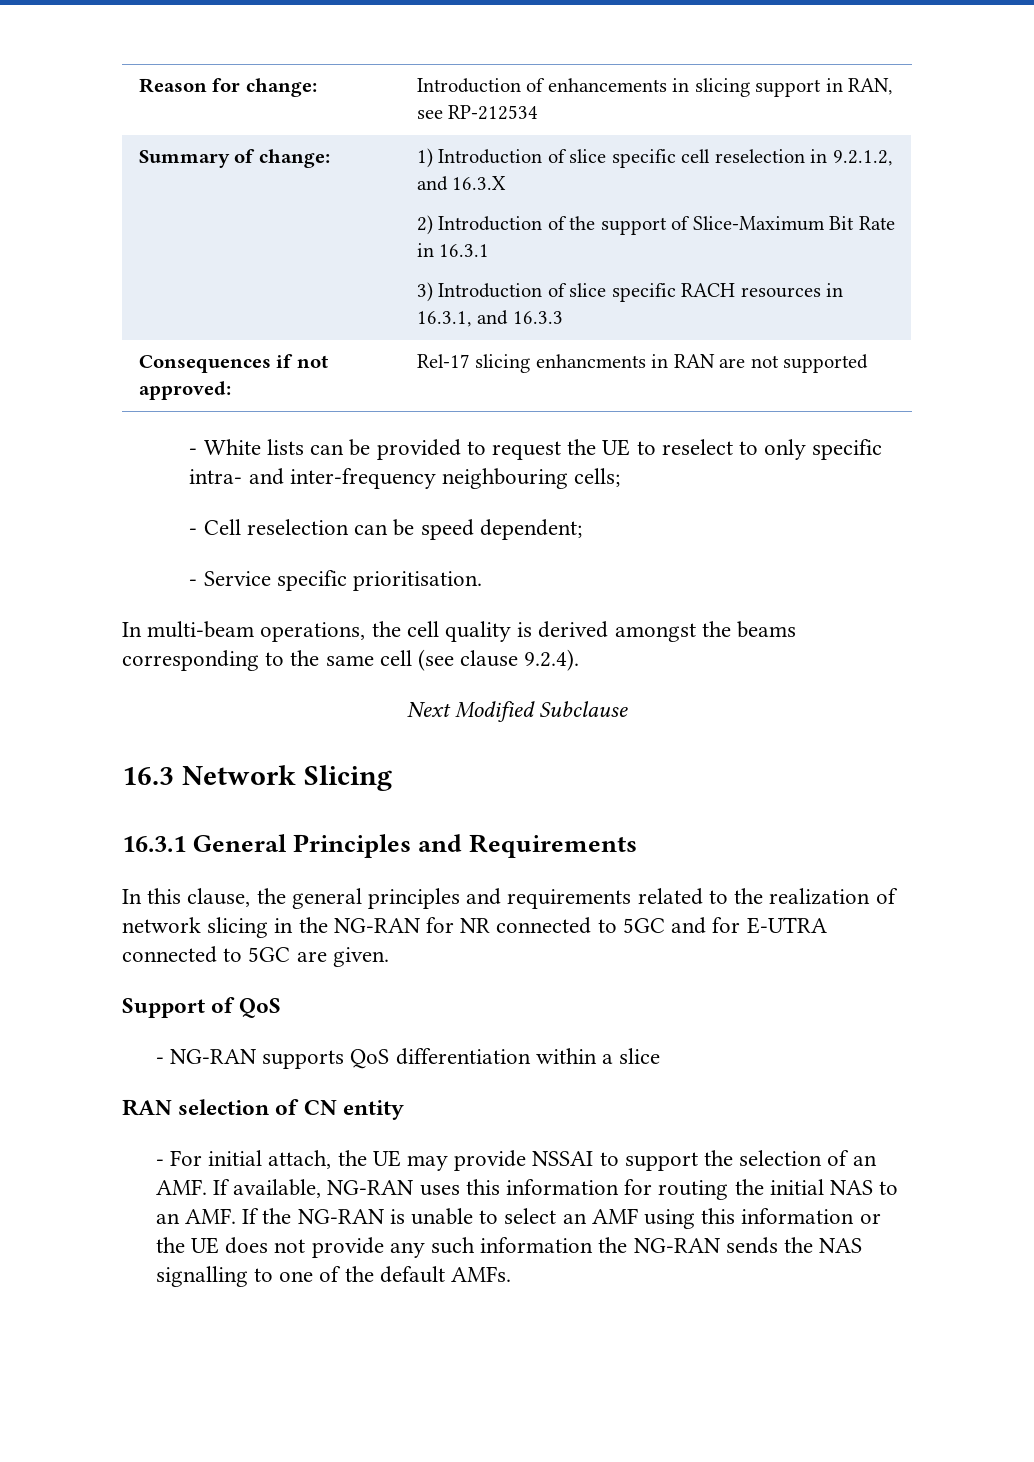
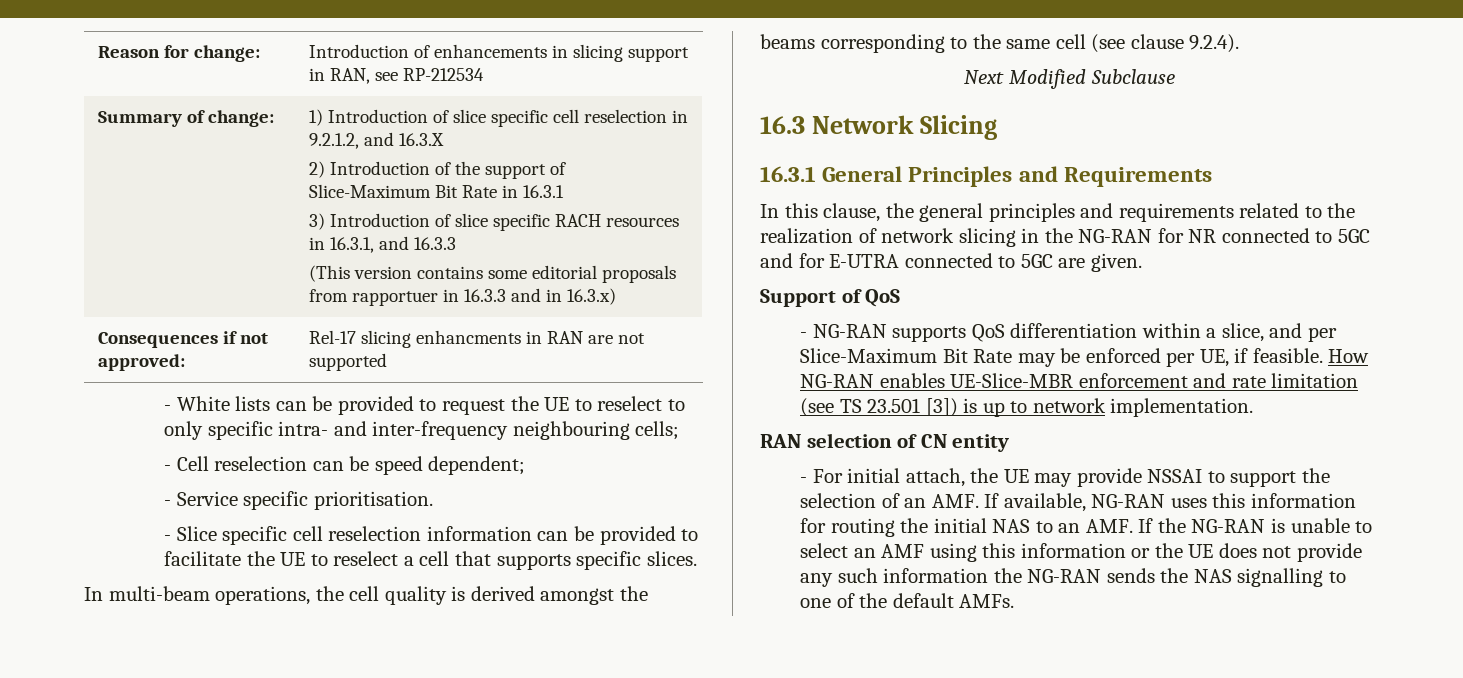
+ (This version contains some editorial proposals from rapportuer in 16.3.3 and in 16.3.x)
+ - Slice specific cell reselection information can be provided to facilitate the UE to reselect a cell that supports specific slices.
- - NG-RAN supports QoS differentiation within a slice
+ - NG-RAN supports QoS differentiation within a slice, and per Slice-Maximum Bit Rate may be enforced per UE, if feasible. How NG-RAN enables UE-Slice-MBR enforcement and rate limitation (see TS 23.501 [3]) is up to network implementation.

